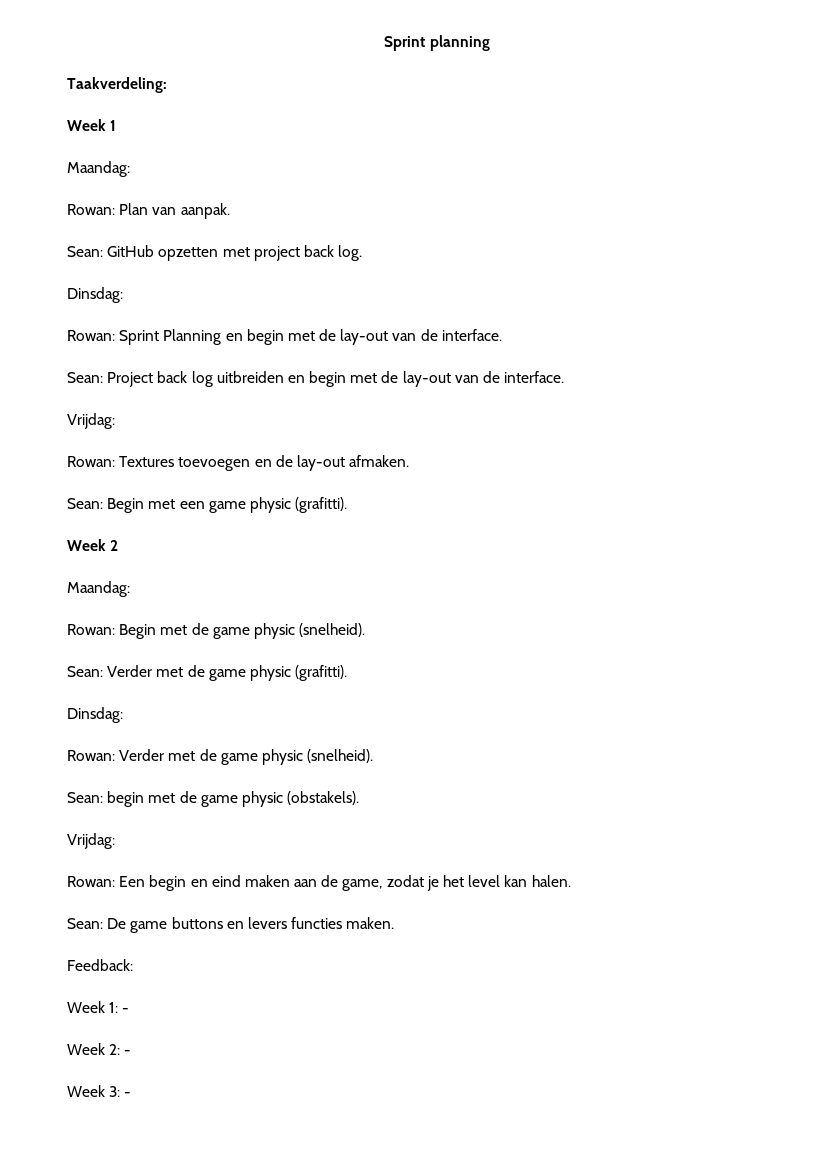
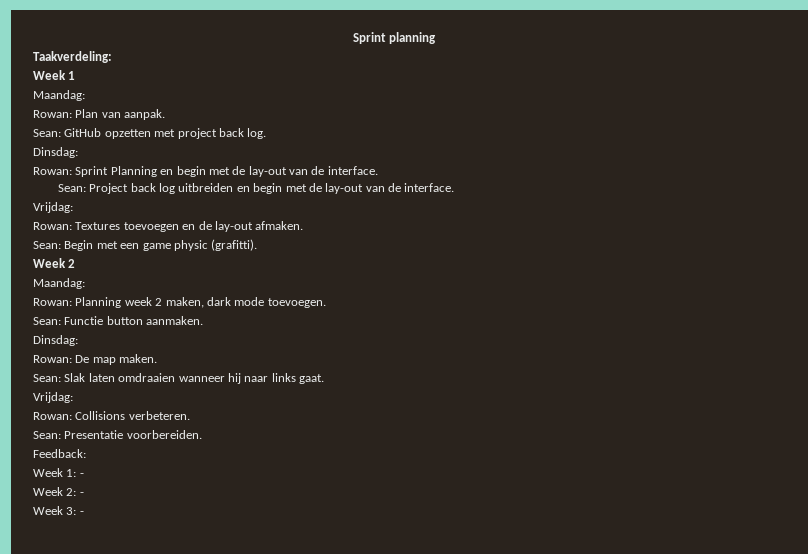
- Rowan: Begin met de game physic (snelheid).
- Sean: Verder met de game physic (grafitti).
+ Rowan: Planning week 2 maken, dark mode toevoegen.
+ Sean: Functie button aanmaken.
  Dinsdag:
- Rowan: Verder met de game physic (snelheid).
- Sean: begin met de game physic (obstakels).
+ Rowan: De map maken.
+ Sean: Slak laten omdraaien wanneer hij naar links gaat.
  Vrijdag:
- Rowan: Een begin en eind maken aan de game, zodat je het level kan halen.
- Sean: De game buttons en levers functies maken.
+ Rowan: Collisions verbeteren.
+ Sean: Presentatie voorbereiden.

